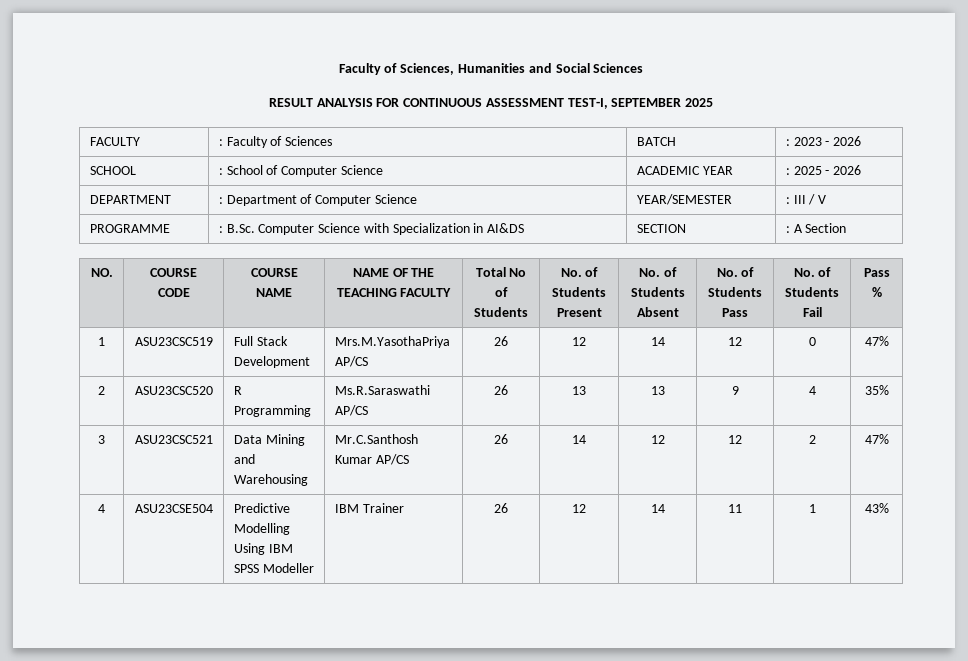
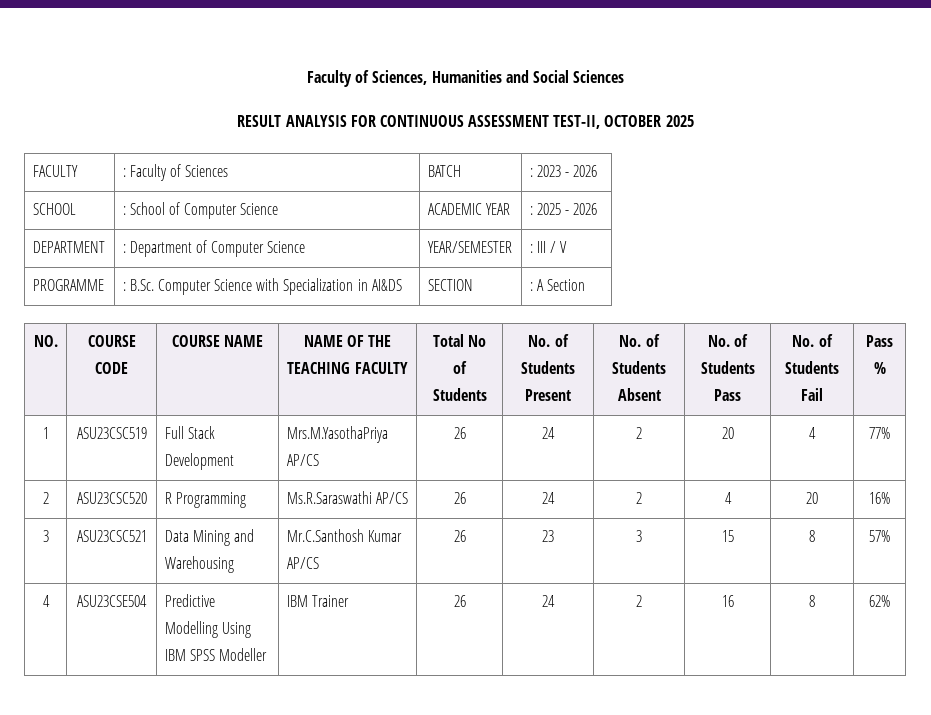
- RESULT ANALYSIS FOR CONTINUOUS ASSESSMENT TEST-I, SEPTEMBER 2025
+ RESULT ANALYSIS FOR CONTINUOUS ASSESSMENT TEST-II, OCTOBER 2025
- 1 | ASU23CSC519 | Full Stack Development | Mrs.M.YasothaPriya AP/CS | 26 | 12 | 14 | 12 | 0 | 47%
+ 1 | ASU23CSC519 | Full Stack Development | Mrs.M.YasothaPriya AP/CS | 26 | 24 | 2 | 20 | 4 | 77%
- 2 | ASU23CSC520 | R Programming | Ms.R.Saraswathi AP/CS | 26 | 13 | 13 | 9 | 4 | 35%
+ 2 | ASU23CSC520 | R Programming | Ms.R.Saraswathi AP/CS | 26 | 24 | 2 | 4 | 20 | 16%
- 3 | ASU23CSC521 | Data Mining and Warehousing | Mr.C.Santhosh Kumar AP/CS | 26 | 14 | 12 | 12 | 2 | 47%
+ 3 | ASU23CSC521 | Data Mining and Warehousing | Mr.C.Santhosh Kumar AP/CS | 26 | 23 | 3 | 15 | 8 | 57%
- 4 | ASU23CSE504 | Predictive Modelling Using IBM SPSS Modeller | IBM Trainer | 26 | 12 | 14 | 11 | 1 | 43%
+ 4 | ASU23CSE504 | Predictive Modelling Using IBM SPSS Modeller | IBM Trainer | 26 | 24 | 2 | 16 | 8 | 62%

